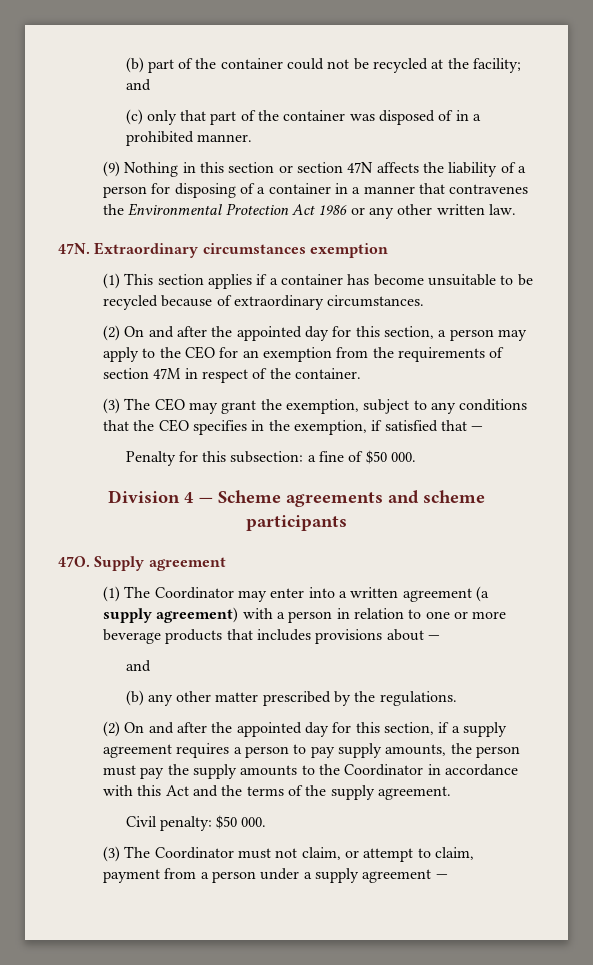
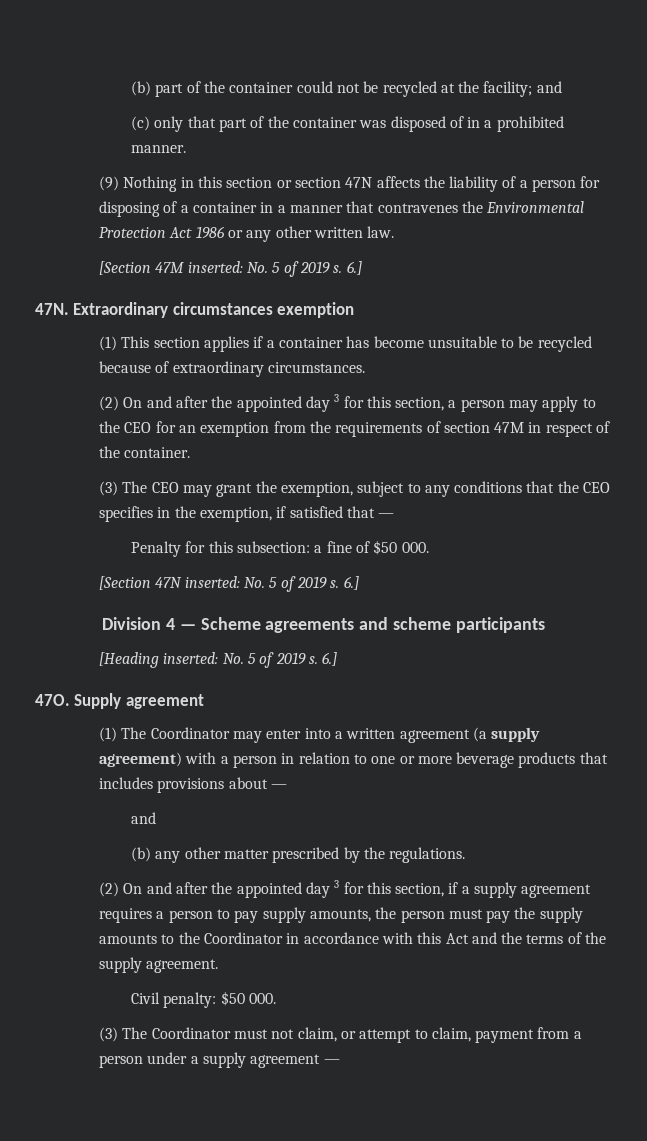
+ [Section 47M inserted: No. 5 of 2019 s. 6.]
- (2) On and after the appointed day for this section, a person may apply to the CEO for an exemption from the requirements of section 47M in respect of the container.
+ (2) On and after the appointed day 3 for this section, a person may apply to the CEO for an exemption from the requirements of section 47M in respect of the container.
+ [Section 47N inserted: No. 5 of 2019 s. 6.]
+ [Heading inserted: No. 5 of 2019 s. 6.]
- (2) On and after the appointed day for this section, if a supply agreement requires a person to pay supply amounts, the person must pay the supply amounts to the Coordinator in accordance with this Act and the terms of the supply agreement.
+ (2) On and after the appointed day 3 for this section, if a supply agreement requires a person to pay supply amounts, the person must pay the supply amounts to the Coordinator in accordance with this Act and the terms of the supply agreement.

